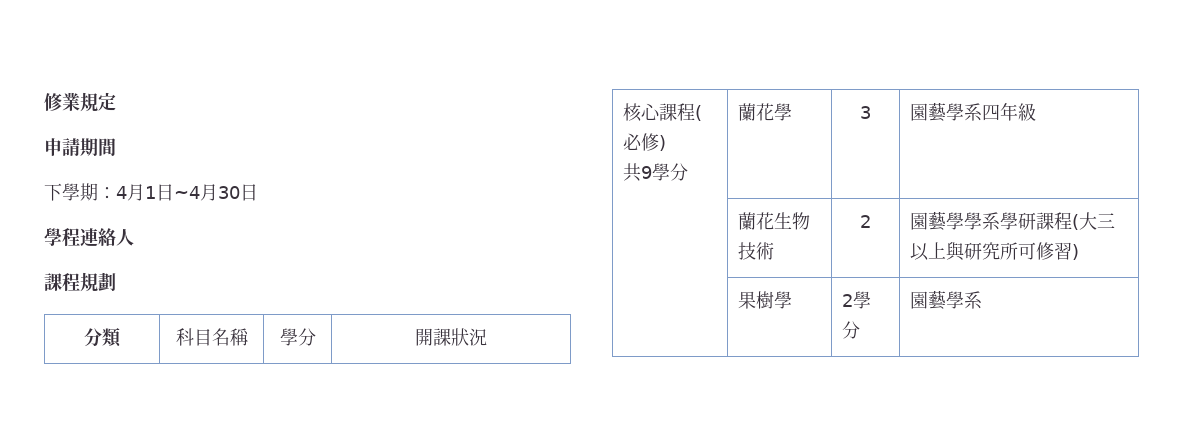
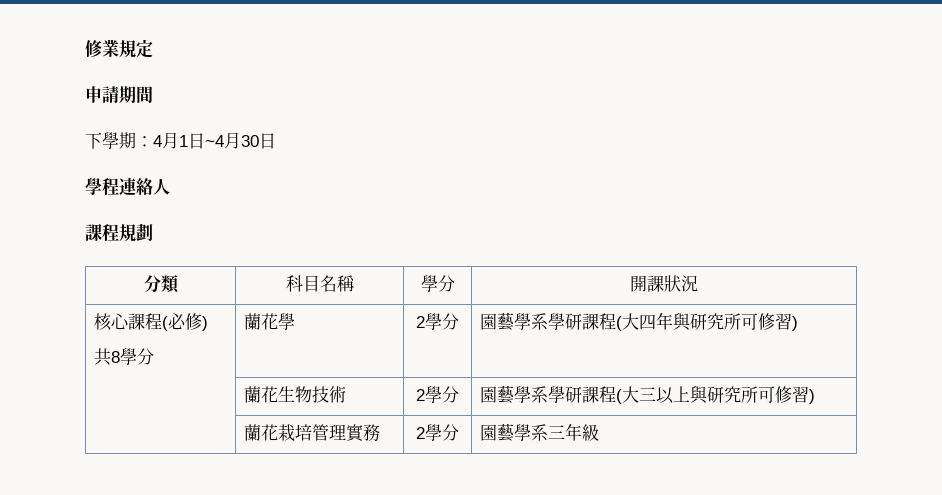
  核心課程(必修)
- 共9學分 | 蘭花學 | 3 | 園藝學系四年級
+ 共8學分 | 蘭花學 | 2學分 | 園藝學系學研課程(大四年與研究所可修習)
- | 蘭花生物技術 | 2 | 園藝學學系學研課程(大三以上與研究所可修習)
+ | 蘭花生物技術 | 2學分 | 園藝學系學研課程(大三以上與研究所可修習)
- | 果樹學 | 2學分 | 園藝學系
+ | 蘭花栽培管理實務 | 2學分 | 園藝學系三年級

